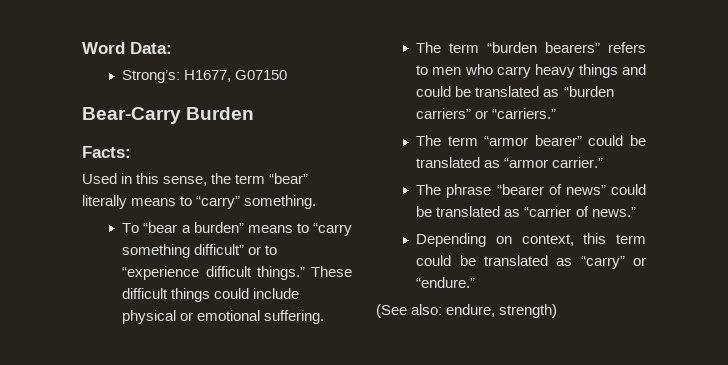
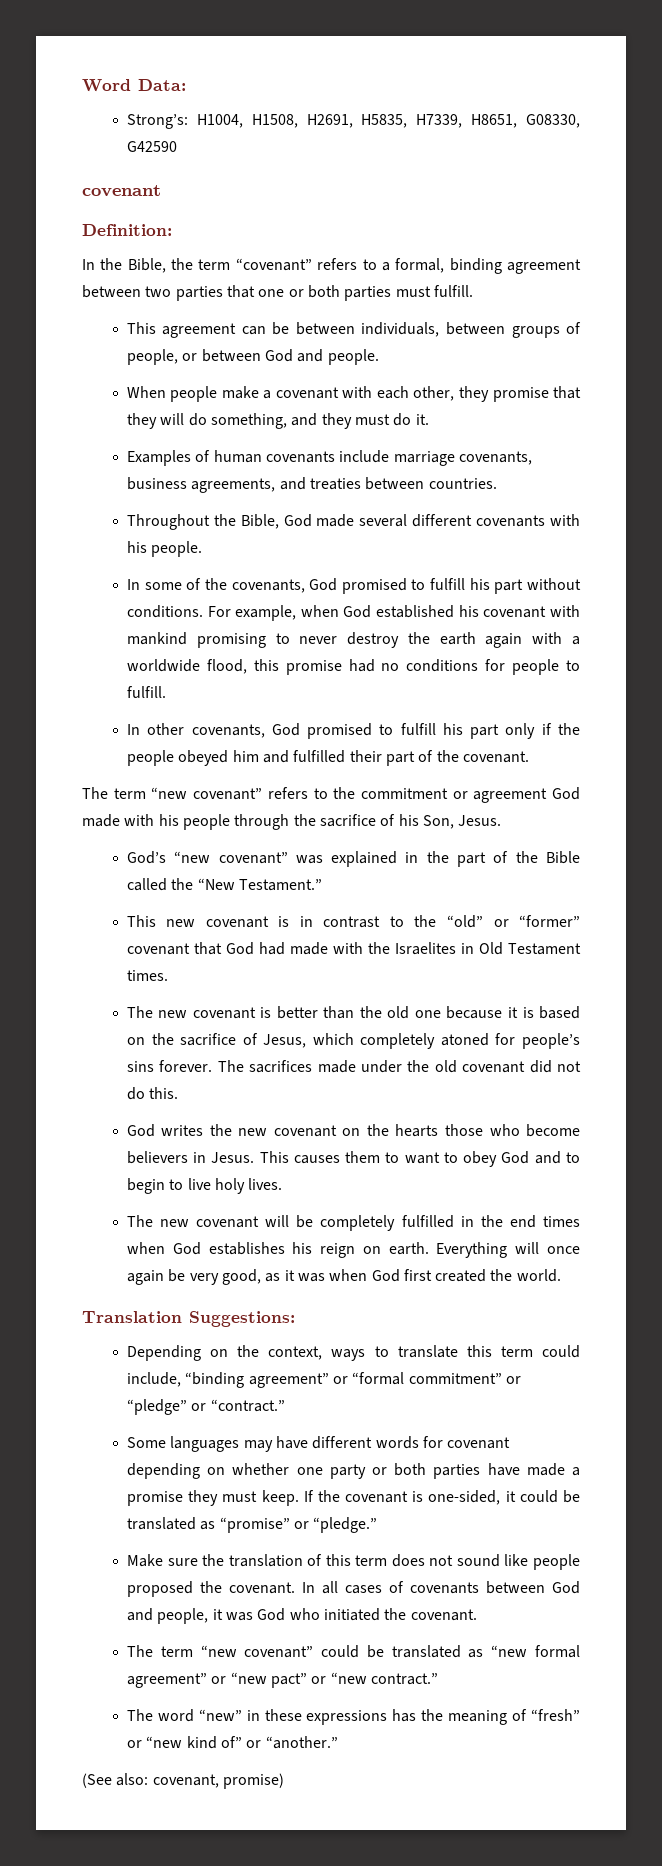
- Strong’s: H1677, G07150
- Bear-Carry Burden
- Facts:
- Used in this sense, the term “bear” literally means to “carry” something.
- To “bear a burden” means to “carry something difficult” or to “experience difficult things.” These difficult things could include physical or emotional suffering.
- The term “burden bearers” refers to men who carry heavy things and could be translated as “burden carriers” or “carriers.”
- The term “armor bearer” could be translated as “armor carrier.”
- The phrase “bearer of news” could be translated as “carrier of news.”
- Depending on context, this term could be translated as “carry” or “endure.”
+ Strong’s: H1004, H1508, H2691, H5835, H7339, H8651, G08330, G42590
+ covenant
+ Definition:
+ In the Bible, the term “covenant” refers to a formal, binding agreement between two parties that one or both parties must fulfill.
+ This agreement can be between individuals, between groups of people, or between God and people.
+ When people make a covenant with each other, they promise that they will do something, and they must do it.
+ Examples of human covenants include marriage covenants, business agreements, and treaties between countries.
+ Throughout the Bible, God made several different covenants with his people.
+ In some of the covenants, God promised to fulfill his part without conditions. For example, when God established his covenant with mankind promising to never destroy the earth again with a worldwide flood, this promise had no conditions for people to fulfill.
+ In other covenants, God promised to fulfill his part only if the people obeyed him and fulfilled their part of the covenant.
+ The term “new covenant” refers to the commitment or agreement God made with his people through the sacrifice of his Son, Jesus.
+ God’s “new covenant” was explained in the part of the Bible called the “New Testament.”
+ This new covenant is in contrast to the “old” or “former” covenant that God had made with the Israelites in Old Testament times.
+ The new covenant is better than the old one because it is based on the sacrifice of Jesus, which completely atoned for people’s sins forever. The sacrifices made under the old covenant did not do this.
+ God writes the new covenant on the hearts those who become believers in Jesus. This causes them to want to obey God and to begin to live holy lives.
+ The new covenant will be completely fulfilled in the end times when God establishes his reign on earth. Everything will once again be very good, as it was when God first created the world.
+ Translation Suggestions:
+ Depending on the context, ways to translate this term could include, “binding agreement” or “formal commitment” or “pledge” or “contract.”
+ Some languages may have different words for covenant depending on whether one party or both parties have made a promise they must keep. If the covenant is one-sided, it could be translated as “promise” or “pledge.”
+ Make sure the translation of this term does not sound like people proposed the covenant. In all cases of covenants between God and people, it was God who initiated the covenant.
+ The term “new covenant” could be translated as “new formal agreement” or “new pact” or “new contract.”
+ The word “new” in these expressions has the meaning of “fresh” or “new kind of” or “another.”
- (See also: endure, strength)
+ (See also: covenant, promise)

